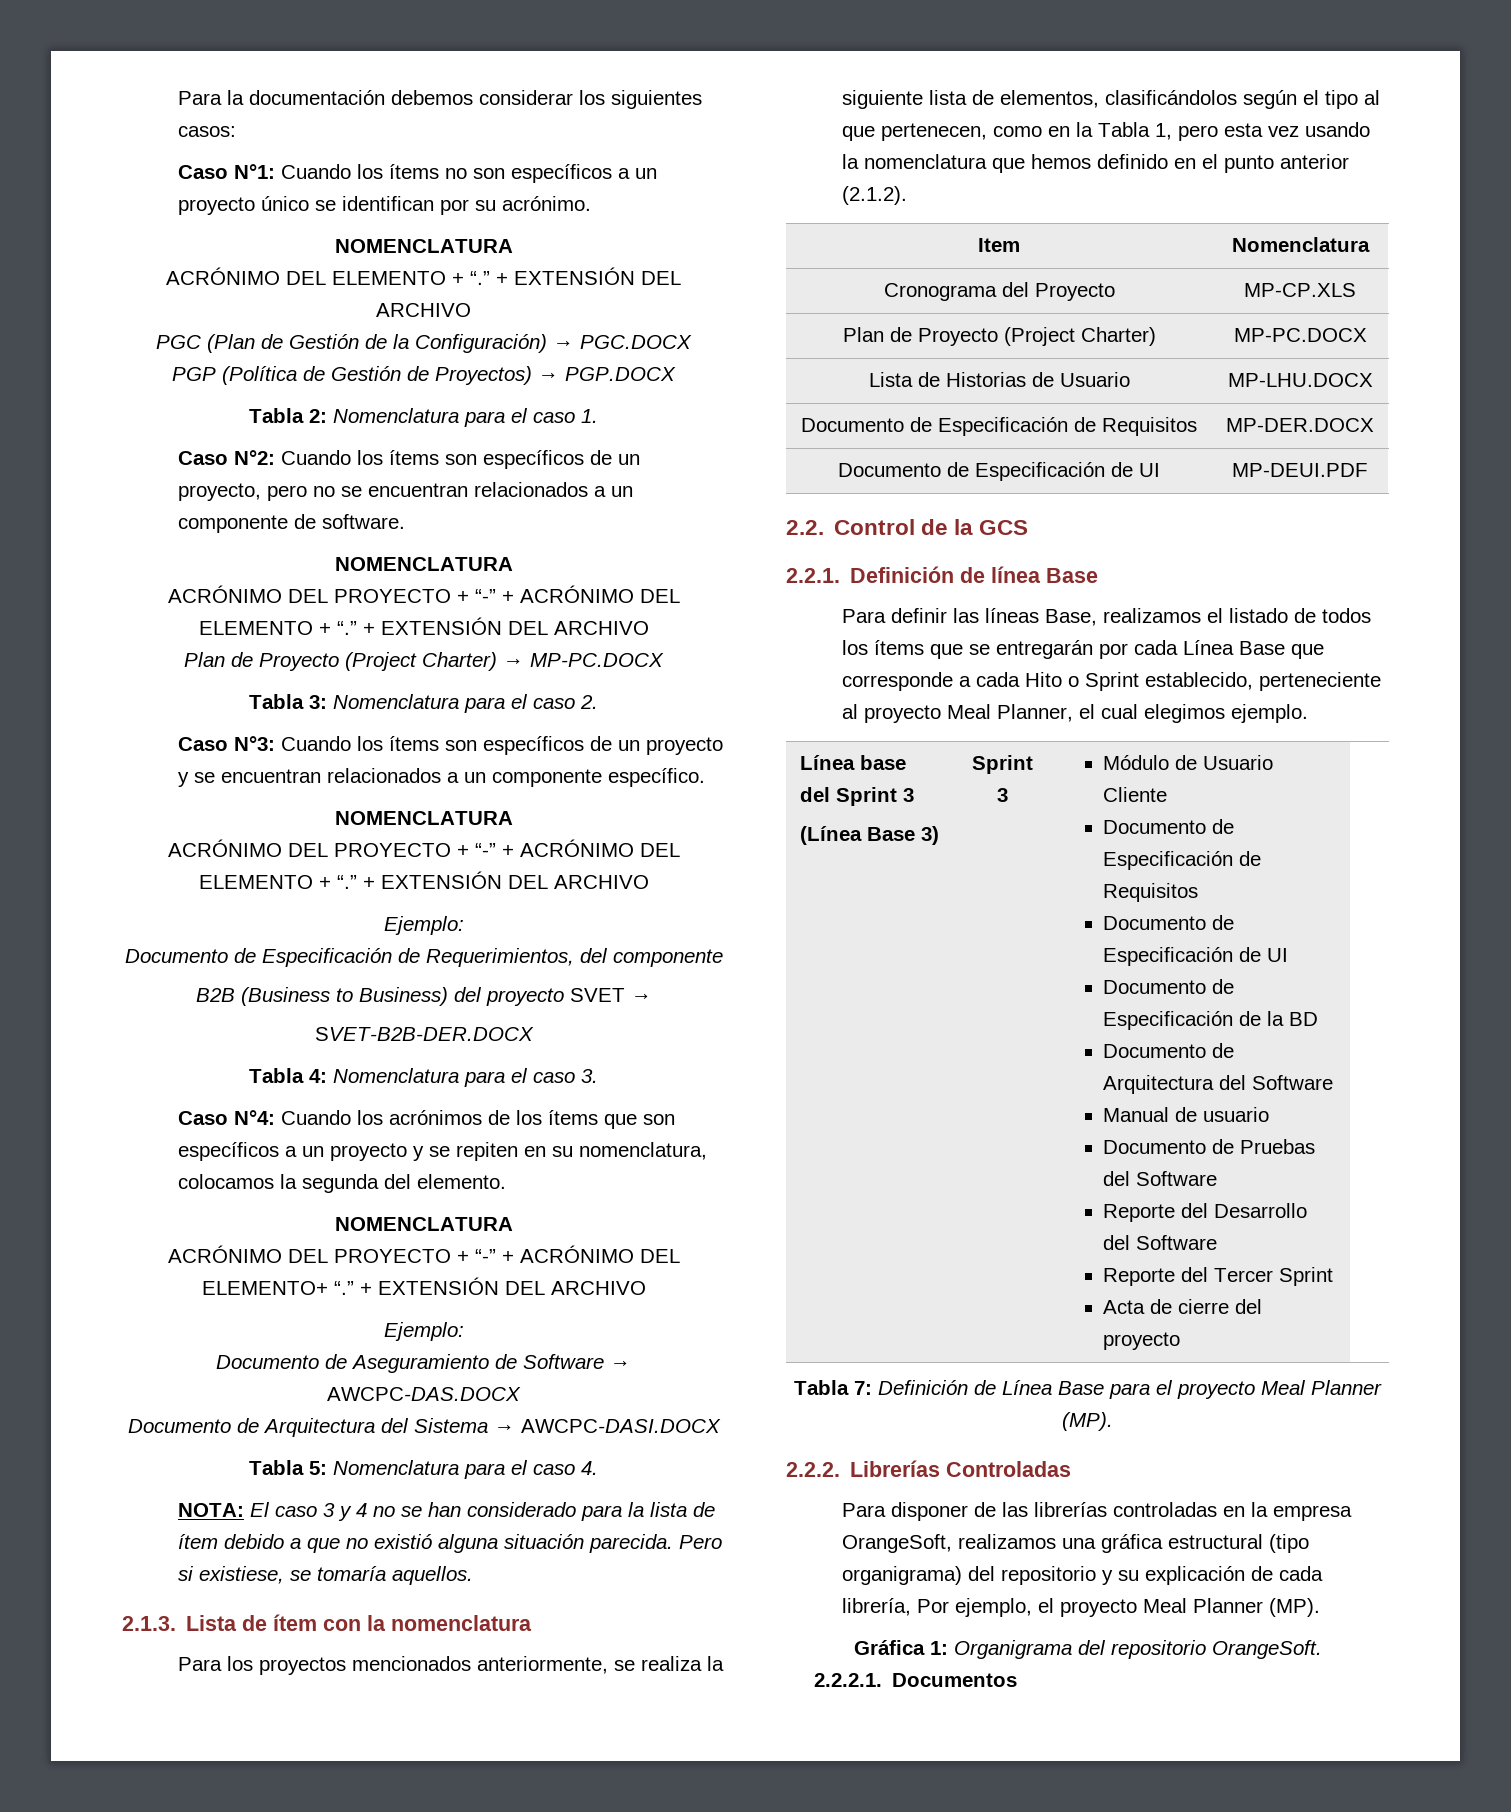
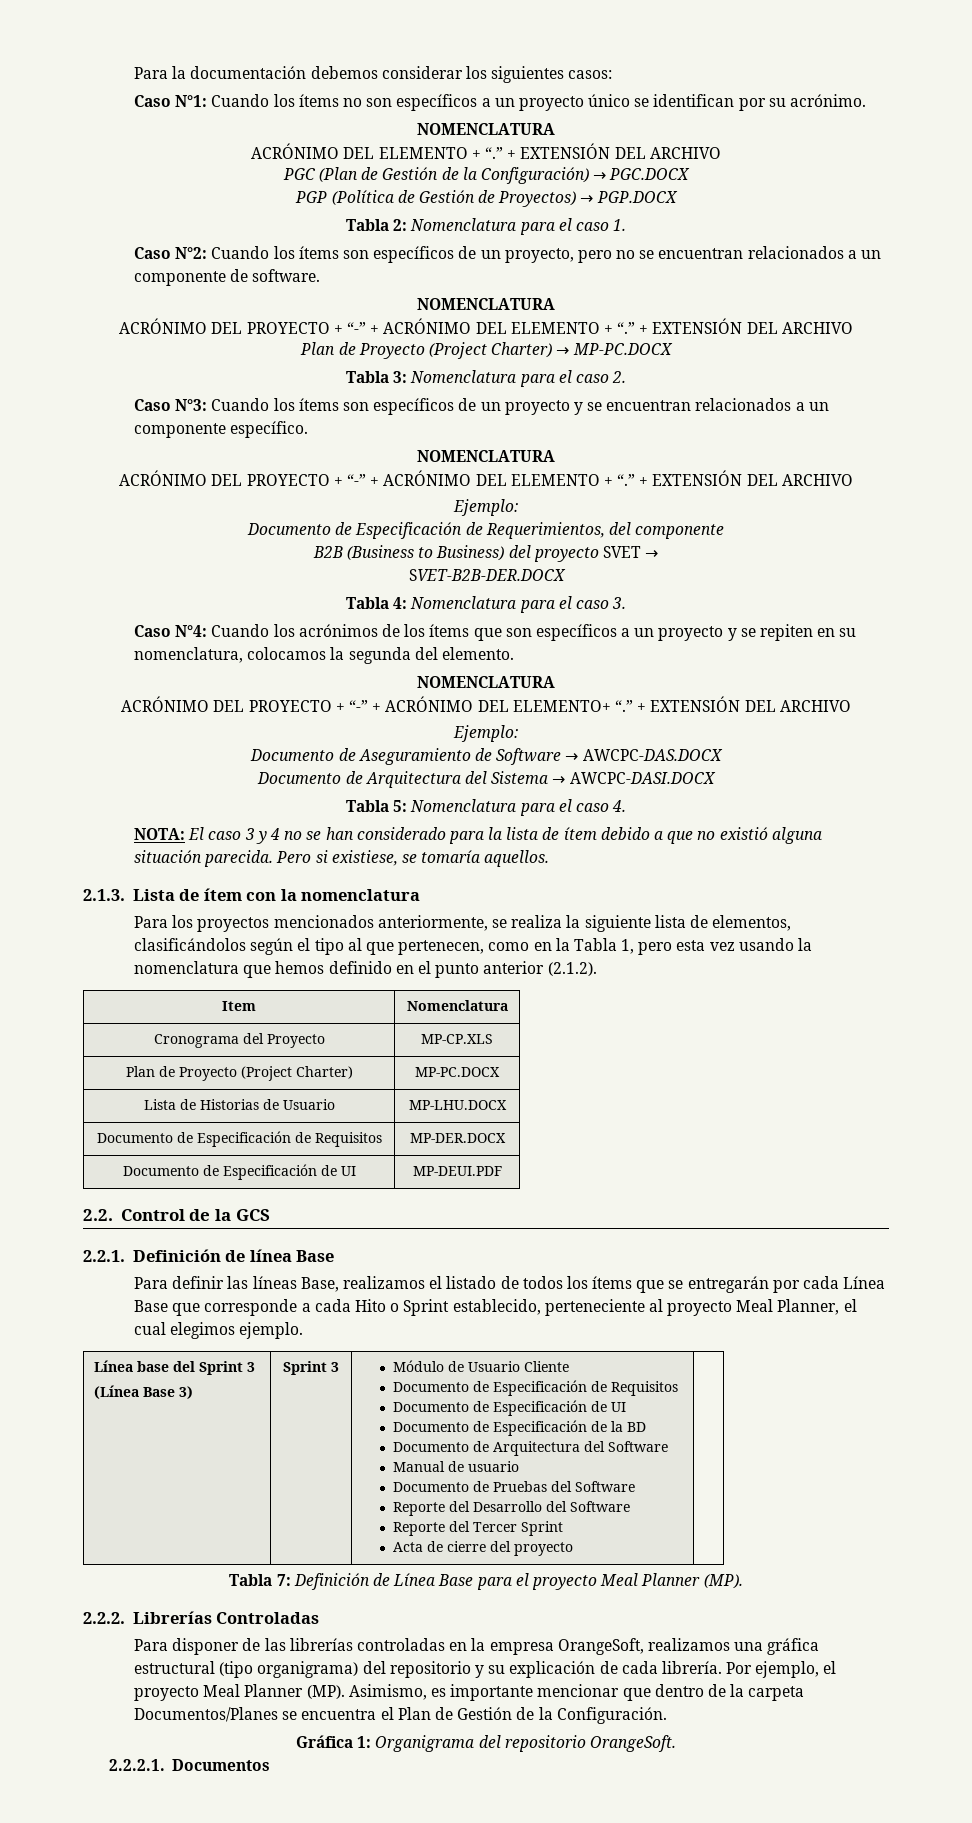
- Para disponer de las librerías controladas en la empresa OrangeSoft, realizamos una gráfica estructural (tipo organigrama) del repositorio y su explicación de cada librería, Por ejemplo, el proyecto Meal Planner (MP).
+ Para disponer de las librerías controladas en la empresa OrangeSoft, realizamos una gráfica estructural (tipo organigrama) del repositorio y su explicación de cada librería. Por ejemplo, el proyecto Meal Planner (MP). Asimismo, es importante mencionar que dentro de la carpeta Documentos/Planes se encuentra el Plan de Gestión de la Configuración.

